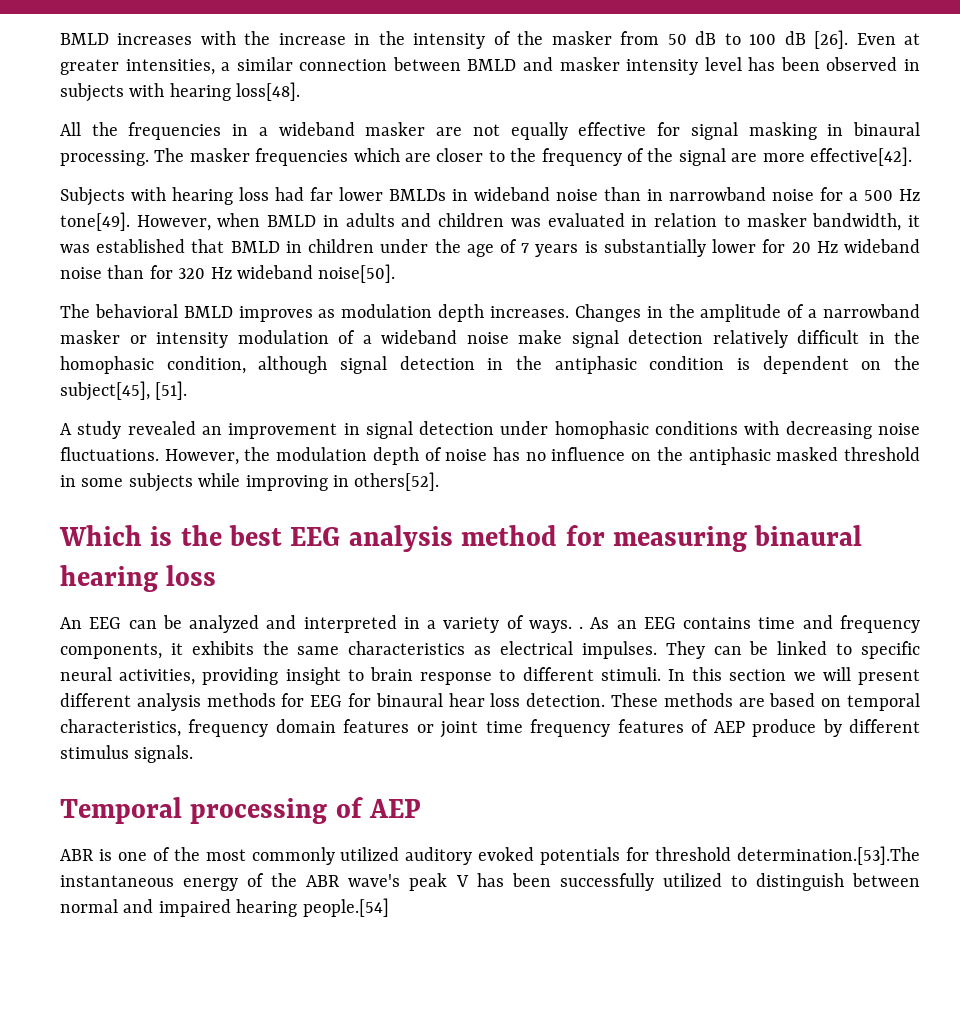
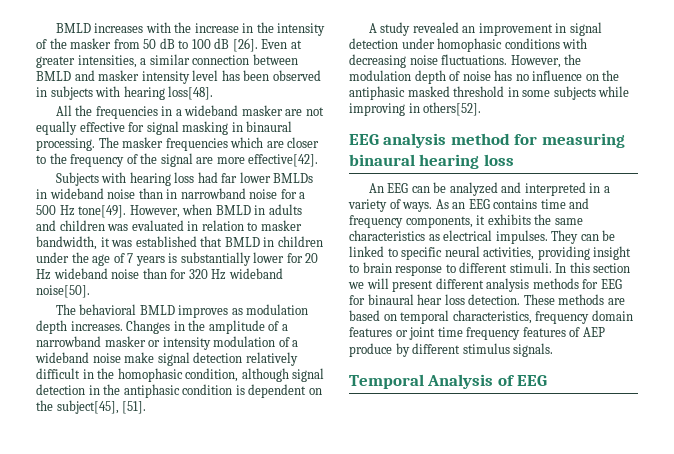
- Which is the best EEG analysis method for measuring binaural hearing loss
+ EEG analysis method for measuring binaural hearing loss
- An EEG can be analyzed and interpreted in a variety of ways. .
+ An EEG can be analyzed and interpreted in a variety of ways.
- Temporal processing of AEP
- ABR is one of the most commonly utilized auditory evoked potentials for threshold determination.[53].The instantaneous energy of the ABR wave's peak V has been successfully utilized to distinguish between normal and impaired hearing people.[54]
+ Temporal Analysis of EEG

